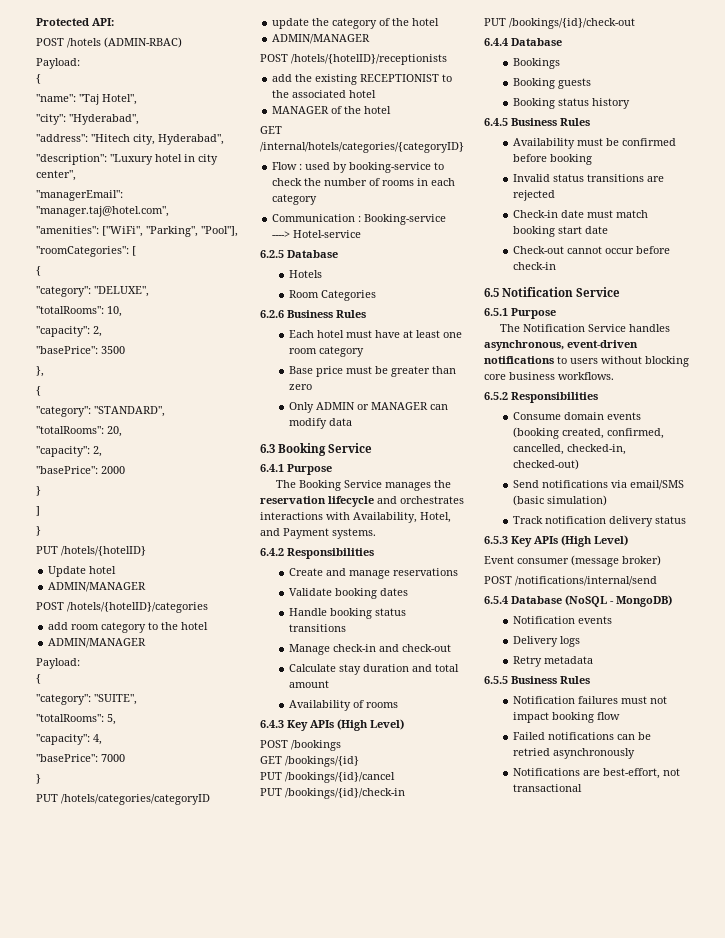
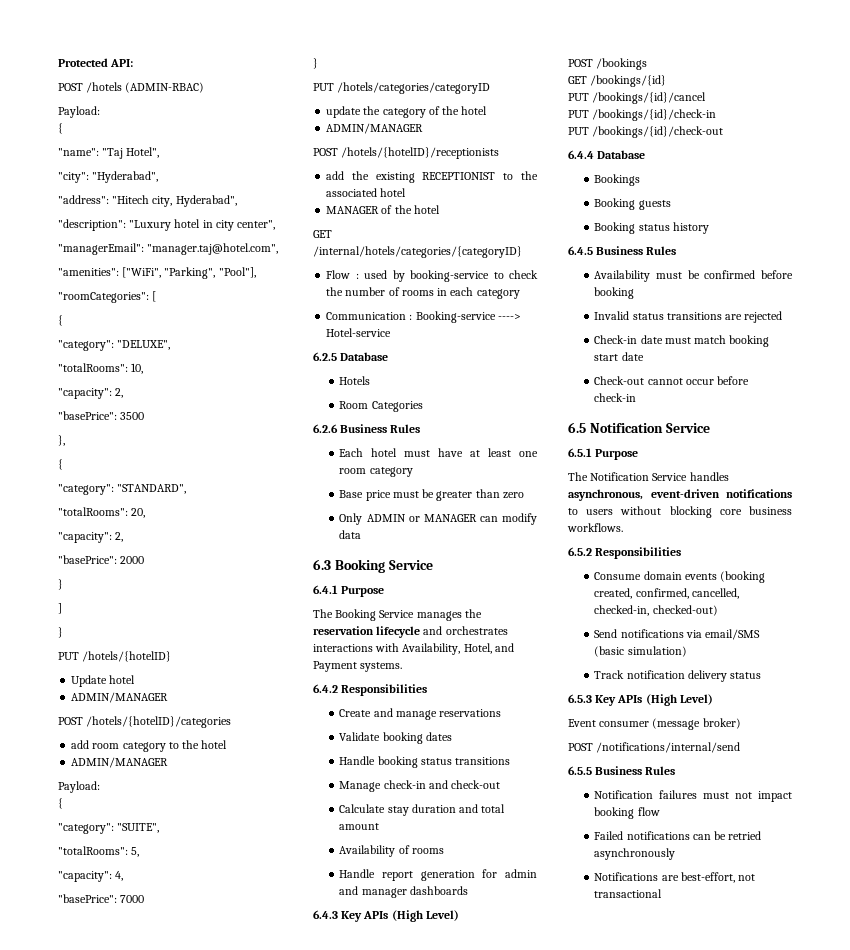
+ Handle report generation for admin and manager dashboards
- 6.5.4 Database (NoSQL - MongoDB)
- Notification events
- Delivery logs
- Retry metadata

